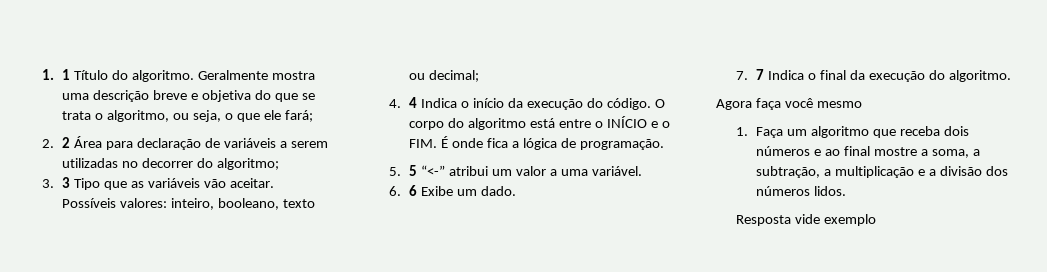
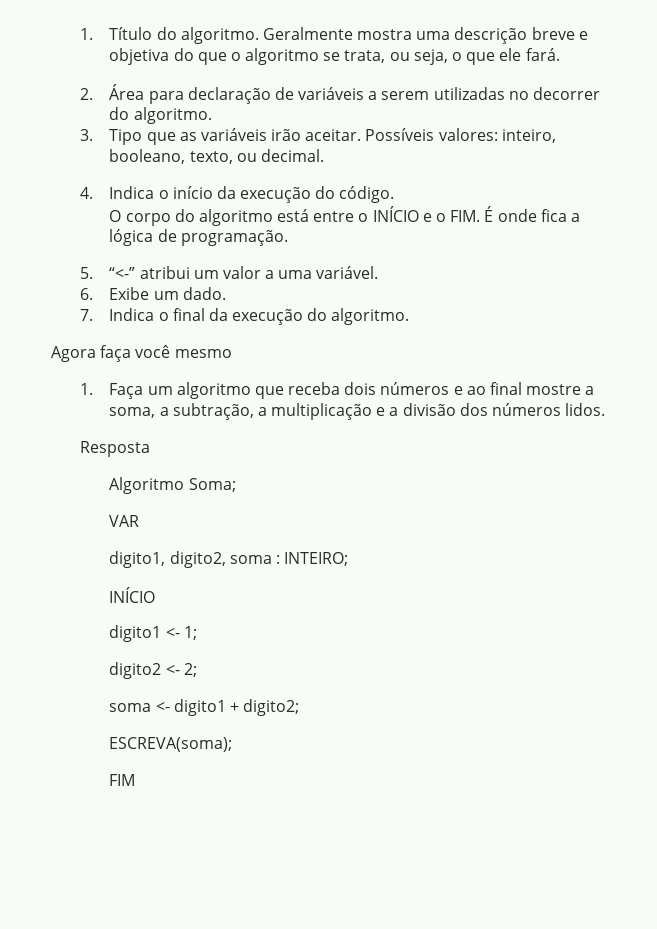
- 1. 1 Título do algoritmo.
+ 1. Título do algoritmo.
- Geralmente mostra uma descrição breve e objetiva do que se trata o algoritmo, ou seja, o que ele fará;
+ Geralmente mostra uma descrição breve e objetiva do que o algoritmo se trata, ou seja, o que ele fará.
- 2. 2 Área para declaração de variáveis a serem utilizadas no decorrer do algoritmo;
+ 2. Área para declaração de variáveis a serem utilizadas no decorrer do algoritmo.
- 3. 3 Tipo que as variáveis vão aceitar.
+ 3. Tipo que as variáveis irão aceitar.
- Possíveis valores: inteiro, booleano, texto ou decimal;
+ Possíveis valores: inteiro, booleano, texto, ou decimal.
- 4. 4 Indica o início da execução do código. O corpo do algoritmo está entre o INÍCIO e o FIM. É onde fica a lógica de programação.
+ 4. Indica o início da execução do código.
+ O corpo do algoritmo está entre o INÍCIO e o FIM. É onde fica a lógica de programação.
- 5. 5 “<-” atribui um valor a uma variável.
+ 5. “<-” atribui um valor a uma variável.
- 6. 6 Exibe um dado.
+ 6. Exibe um dado.
- 7. 7 Indica o final da execução do algoritmo.
+ 7. Indica o final da execução do algoritmo.
- Resposta vide exemplo
+ Resposta
+ Algoritmo Soma;
+ VAR
+ digito1, digito2, soma : INTEIRO;
+ INÍCIO
+ digito1 <- 1;
+ digito2 <- 2;
+ soma <- digito1 + digito2;
+ ESCREVA(soma);
+ FIM

